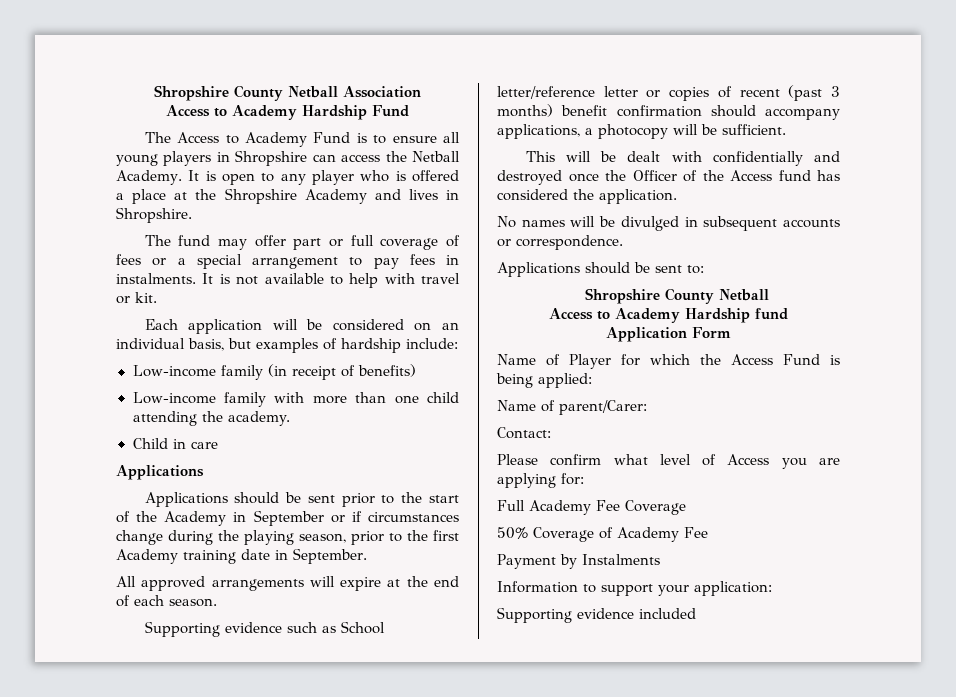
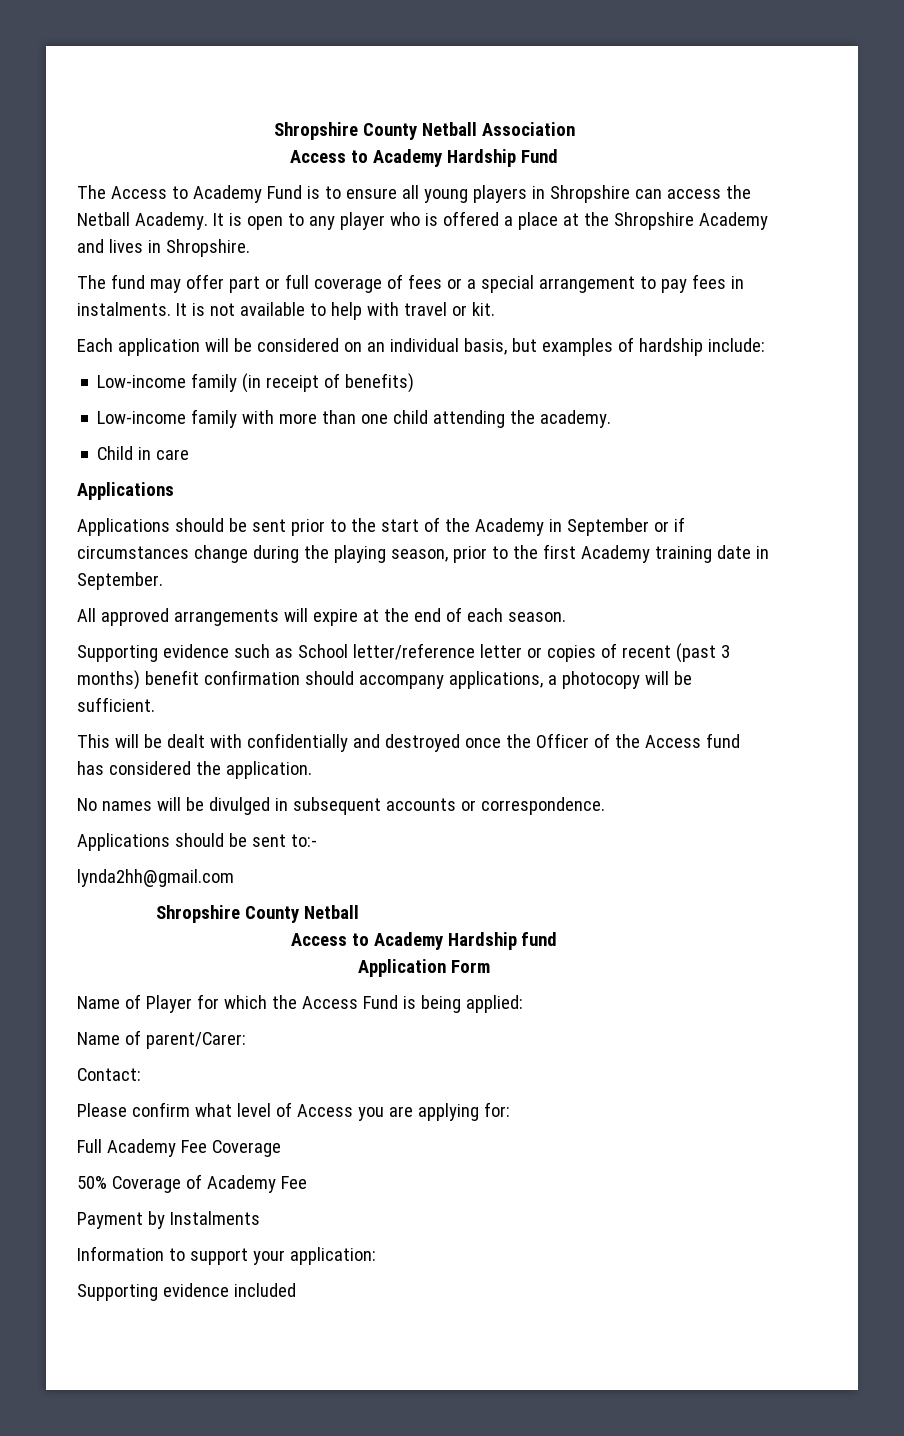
- Applications should be sent to:
+ Applications should be sent to:-
+ lynda2hh@gmail.com

